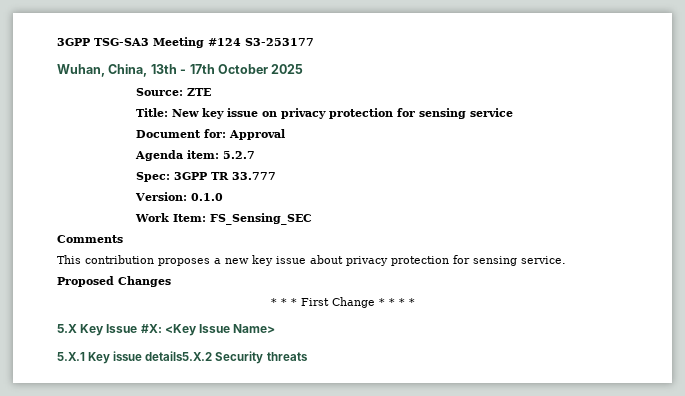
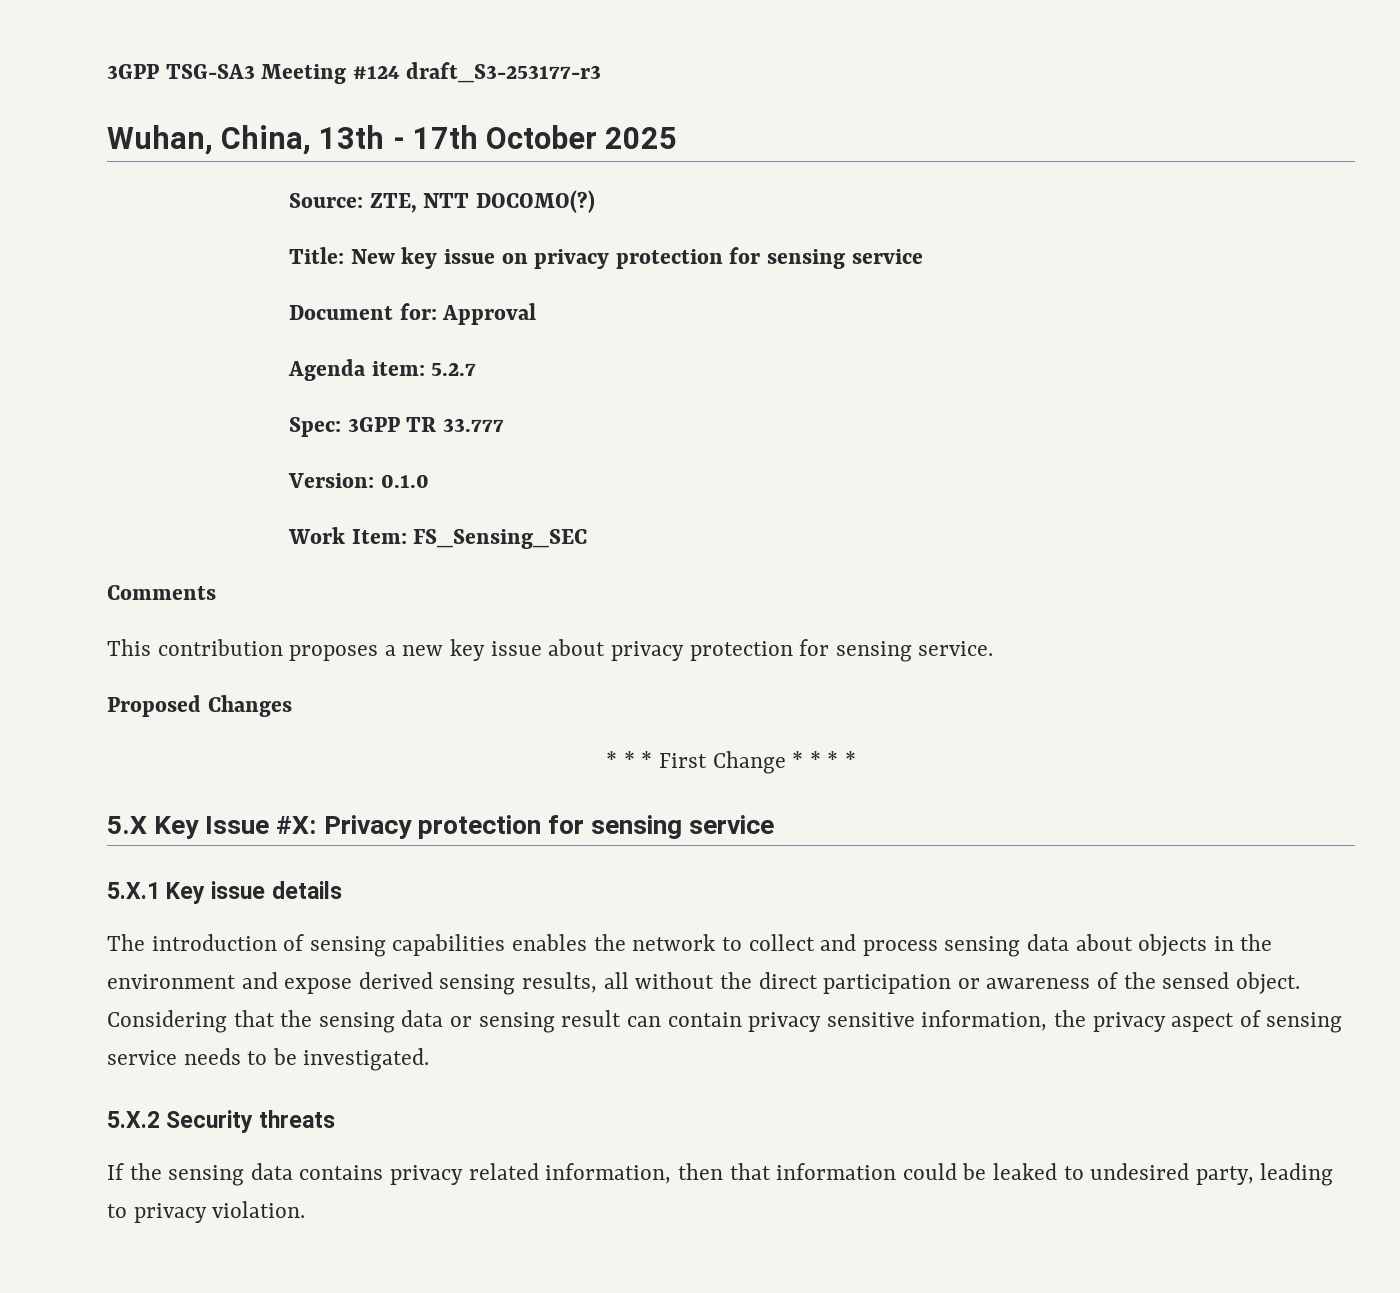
- 3GPP TSG-SA3 Meeting #124 S3-253177
+ 3GPP TSG-SA3 Meeting #124 draft_S3-253177-r3
- Source: ZTE
+ Source: ZTE, NTT DOCOMO(?)
- 5.X Key Issue #X: <Key Issue Name>
- 5.X.1 Key issue details5.X.2 Security threats
+ 5.X Key Issue #X: Privacy protection for sensing service
+ 5.X.1 Key issue details
+ The introduction of sensing capabilities enables the network to collect and process sensing data about objects in the environment and expose derived sensing results, all without the direct participation or awareness of the sensed object. Considering that the sensing data or sensing result can contain privacy sensitive information, the privacy aspect of sensing service needs to be investigated.
+ 5.X.2 Security threats
+ If the sensing data contains privacy related information, then that information could be leaked to undesired party, leading to privacy violation.

